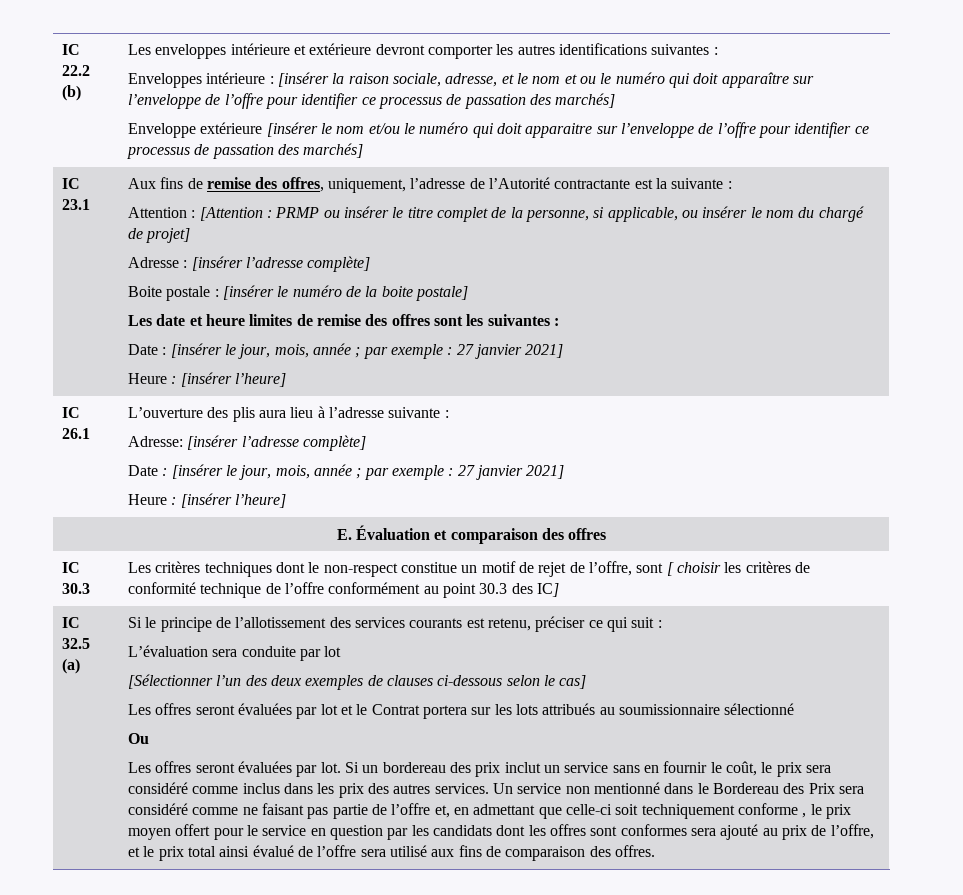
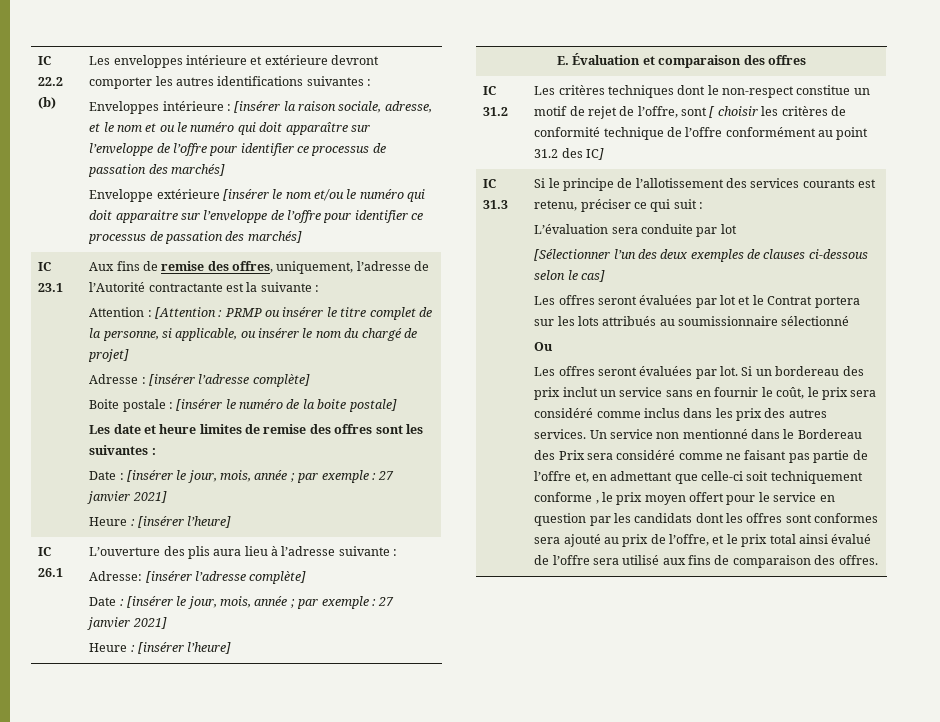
- IC 30.3 | Les critères techniques dont le non-respect constitue un motif de rejet de l’offre, sont [ choisir les critères de conformité technique de l’offre conformément au point 30.3 des IC]
+ IC 31.2 | Les critères techniques dont le non-respect constitue un motif de rejet de l’offre, sont [ choisir les critères de conformité technique de l’offre conformément au point 31.2 des IC]
- IC 32.5 (a)
+ IC 31.3

